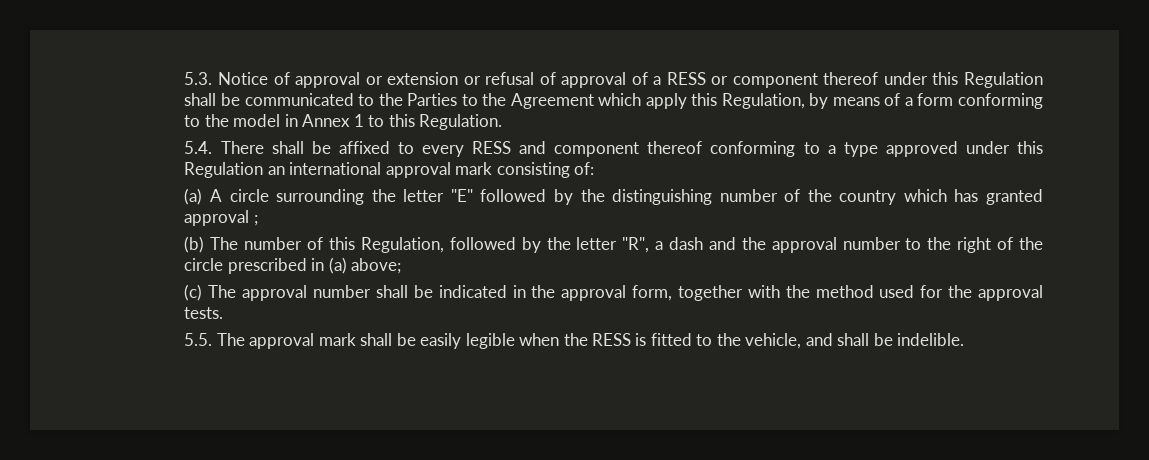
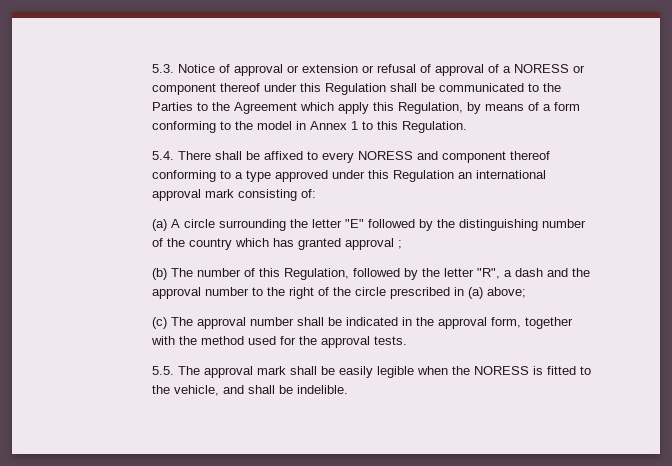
- 5.3. Notice of approval or extension or refusal of approval of a RESS or component thereof under this Regulation shall be communicated to the Parties to the Agreement which apply this Regulation, by means of a form conforming to the model in Annex 1 to this Regulation.
+ 5.3. Notice of approval or extension or refusal of approval of a NORESS or component thereof under this Regulation shall be communicated to the Parties to the Agreement which apply this Regulation, by means of a form conforming to the model in Annex 1 to this Regulation.
- 5.4. There shall be affixed to every RESS and component thereof conforming to a type approved under this Regulation an international approval mark consisting of:
+ 5.4. There shall be affixed to every NORESS and component thereof conforming to a type approved under this Regulation an international approval mark consisting of:
- 5.5. The approval mark shall be easily legible when the RESS is fitted to the vehicle, and shall be indelible.
+ 5.5. The approval mark shall be easily legible when the NORESS is fitted to the vehicle, and shall be indelible.

